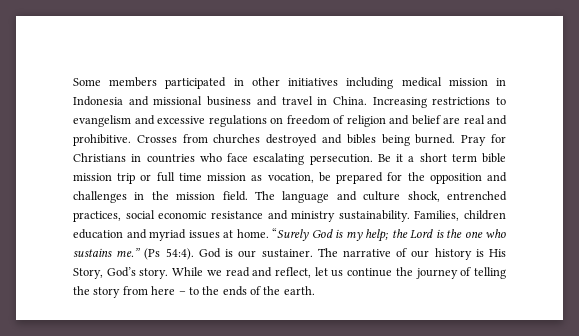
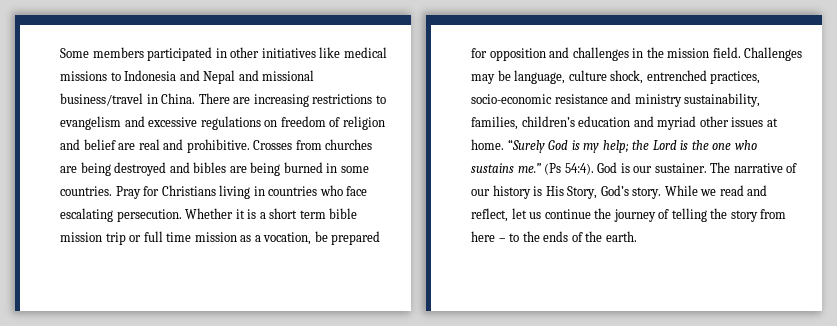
- Some members participated in other initiatives including medical mission in Indonesia and missional business and travel in China. Increasing restrictions to evangelism and excessive regulations on freedom of religion and belief are real and prohibitive.
+ Some members participated in other initiatives like medical missions to Indonesia and Nepal and missional business/travel in China. There are increasing restrictions to evangelism and excessive regulations on freedom of religion and belief are real and prohibitive.
- Crosses from churches destroyed and bibles being burned.
+ Crosses from churches are being destroyed and bibles are being burned in some countries.
- Pray for Christians in countries who face escalating persecution.
+ Pray for Christians living in countries who face escalating persecution.
- Be it a short term bible mission trip or full time mission as vocation, be prepared for the opposition and challenges in the mission field.
+ Whether it is a short term bible mission trip or full time mission as a vocation, be prepared for opposition and challenges in the mission field.
- The language and culture shock, entrenched practices, social economic resistance and ministry sustainability. Families, children education and myriad issues at home.
+ Challenges may be language, culture shock, entrenched practices, socio-economic resistance and ministry sustainability, families, children’s education and myriad other issues at home.

